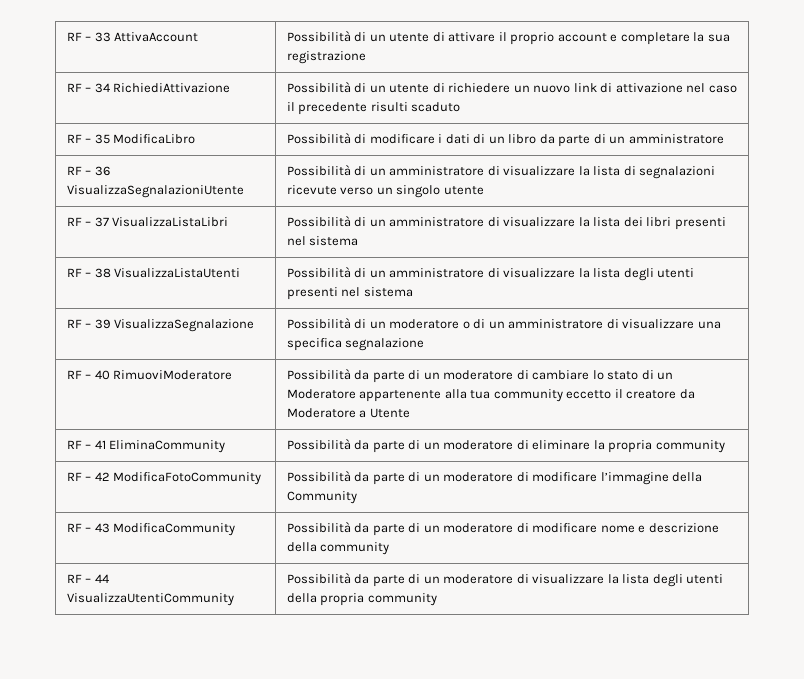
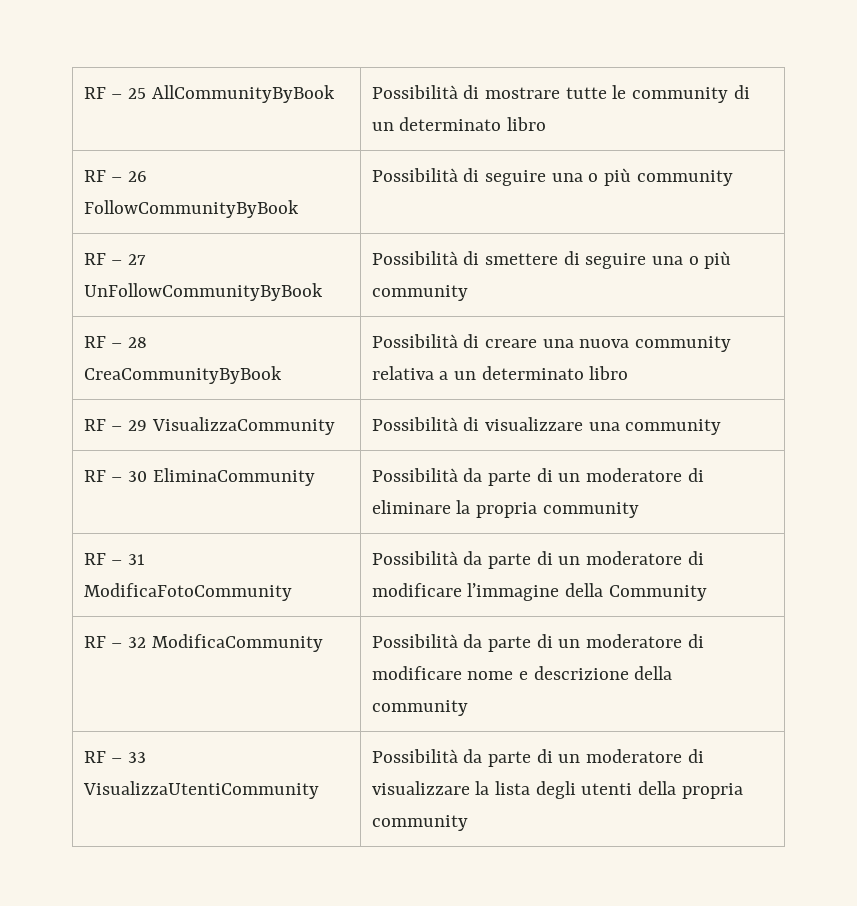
- RF – 33 AttivaAccount | Possibilità di un utente di attivare il proprio account e completare la sua registrazione
- RF – 34 RichiediAttivazione | Possibilità di un utente di richiedere un nuovo link di attivazione nel caso il precedente risulti scaduto
- RF – 35 ModificaLibro | Possibilità di modificare i dati di un libro da parte di un amministratore
- RF – 36 VisualizzaSegnalazioniUtente | Possibilità di un amministratore di visualizzare la lista di segnalazioni ricevute verso un singolo utente
- RF – 37 VisualizzaListaLibri | Possibilità di un amministratore di visualizzare la lista dei libri presenti nel sistema
- RF – 38 VisualizzaListaUtenti | Possibilità di un amministratore di visualizzare la lista degli utenti presenti nel sistema
- RF – 39 VisualizzaSegnalazione | Possibilità di un moderatore o di un amministratore di visualizzare una specifica segnalazione
- RF – 40 RimuoviModeratore | Possibilità da parte di un moderatore di cambiare lo stato di un Moderatore appartenente alla tua community eccetto il creatore da Moderatore a Utente
- RF – 41 EliminaCommunity | Possibilità da parte di un moderatore di eliminare la propria community
+ RF – 25 AllCommunityByBook | Possibilità di mostrare tutte le community di un determinato libro
+ RF – 26 FollowCommunityByBook | Possibilità di seguire una o più community
+ RF – 27 UnFollowCommunityByBook | Possibilità di smettere di seguire una o più community
+ RF – 28 CreaCommunityByBook | Possibilità di creare una nuova community relativa a un determinato libro
+ RF – 29 VisualizzaCommunity | Possibilità di visualizzare una community
+ RF – 30 EliminaCommunity | Possibilità da parte di un moderatore di eliminare la propria community
- RF – 42 ModificaFotoCommunity | Possibilità da parte di un moderatore di modificare l’immagine della Community
+ RF – 31 ModificaFotoCommunity | Possibilità da parte di un moderatore di modificare l’immagine della Community
- RF – 43 ModificaCommunity | Possibilità da parte di un moderatore di modificare nome e descrizione della community
+ RF – 32 ModificaCommunity | Possibilità da parte di un moderatore di modificare nome e descrizione della community
- RF – 44 VisualizzaUtentiCommunity | Possibilità da parte di un moderatore di visualizzare la lista degli utenti della propria community
+ RF – 33 VisualizzaUtentiCommunity | Possibilità da parte di un moderatore di visualizzare la lista degli utenti della propria community

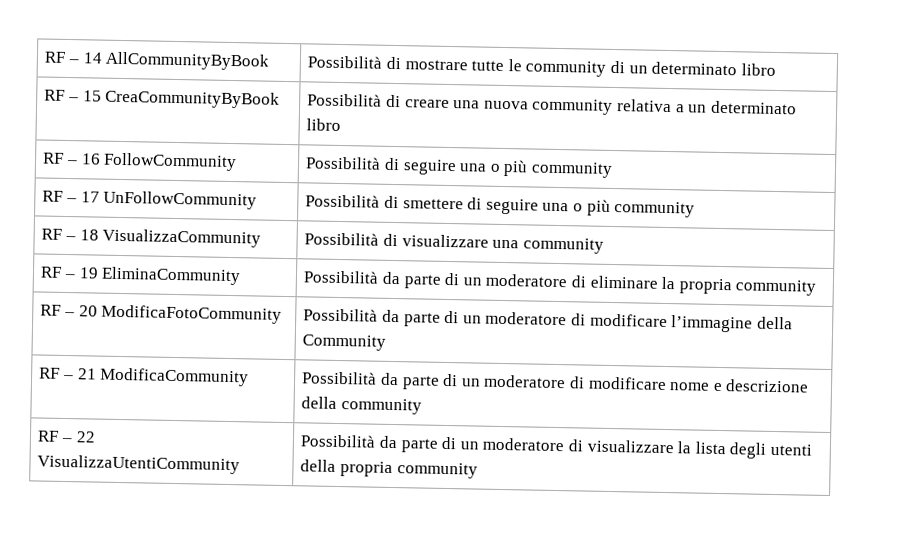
- RF – 25 AllCommunityByBook | Possibilità di mostrare tutte le community di un determinato libro
+ RF – 14 AllCommunityByBook | Possibilità di mostrare tutte le community di un determinato libro
- RF – 26 FollowCommunityByBook | Possibilità di seguire una o più community
- RF – 27 UnFollowCommunityByBook | Possibilità di smettere di seguire una o più community
- RF – 28 CreaCommunityByBook | Possibilità di creare una nuova community relativa a un determinato libro
+ RF – 15 CreaCommunityByBook | Possibilità di creare una nuova community relativa a un determinato libro
- RF – 29 VisualizzaCommunity | Possibilità di visualizzare una community
+ RF – 16 FollowCommunity | Possibilità di seguire una o più community
+ RF – 17 UnFollowCommunity | Possibilità di smettere di seguire una o più community
+ RF – 18 VisualizzaCommunity | Possibilità di visualizzare una community
- RF – 30 EliminaCommunity | Possibilità da parte di un moderatore di eliminare la propria community
+ RF – 19 EliminaCommunity | Possibilità da parte di un moderatore di eliminare la propria community
- RF – 31 ModificaFotoCommunity | Possibilità da parte di un moderatore di modificare l’immagine della Community
+ RF – 20 ModificaFotoCommunity | Possibilità da parte di un moderatore di modificare l’immagine della Community
- RF – 32 ModificaCommunity | Possibilità da parte di un moderatore di modificare nome e descrizione della community
+ RF – 21 ModificaCommunity | Possibilità da parte di un moderatore di modificare nome e descrizione della community
- RF – 33 VisualizzaUtentiCommunity | Possibilità da parte di un moderatore di visualizzare la lista degli utenti della propria community
+ RF – 22 VisualizzaUtentiCommunity | Possibilità da parte di un moderatore di visualizzare la lista degli utenti della propria community

